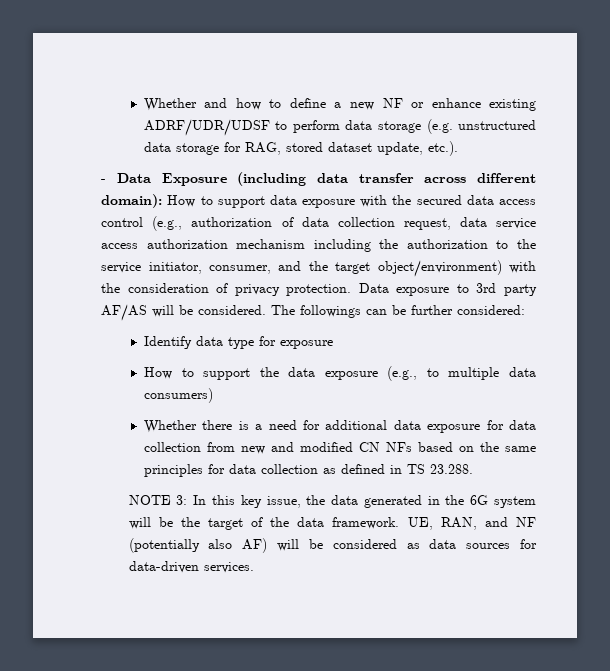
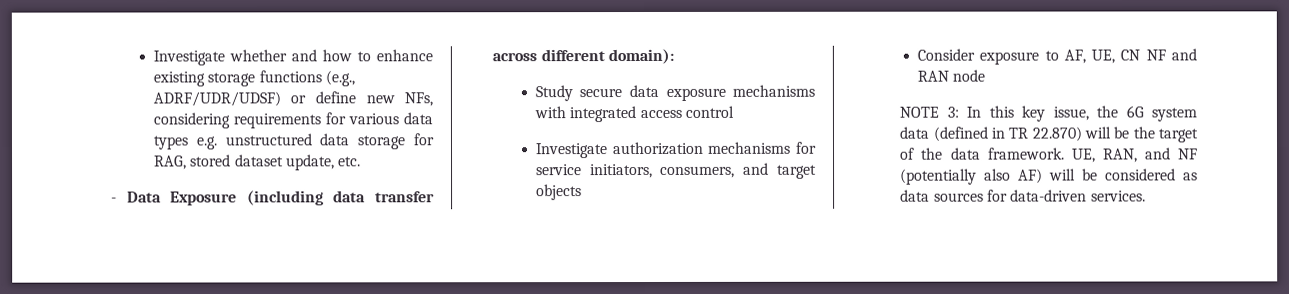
- Whether and how to define a new NF or enhance existing ADRF/UDR/UDSF to perform data storage (e.g. unstructured data storage for RAG, stored dataset update, etc.).
+ Investigate whether and how to enhance existing storage functions (e.g., ADRF/UDR/UDSF) or define new NFs, considering requirements for various data types e.g. unstructured data storage for RAG, stored dataset update, etc.
- - Data Exposure (including data transfer across different domain): How to support data exposure with the secured data access control (e.g., authorization of data collection request, data service access authorization mechanism including the authorization to the service initiator, consumer, and the target object/environment) with the consideration of privacy protection. Data exposure to 3rd party AF/AS will be considered. The followings can be further considered:
- Identify data type for exposure
- How to support the data exposure (e.g., to multiple data consumers)
- Whether there is a need for additional data exposure for data collection from new and modified CN NFs based on the same principles for data collection as defined in TS 23.288.
+ - Data Exposure (including data transfer across different domain):
+ Study secure data exposure mechanisms with integrated access control
+ Investigate authorization mechanisms for service initiators, consumers, and target objects
+ Consider exposure to AF, UE, CN NF and RAN node
- NOTE 3: In this key issue, the data generated in the 6G system will be the target of the data framework.
+ NOTE 3: In this key issue, the 6G system data (defined in TR 22.870) will be the target of the data framework.

